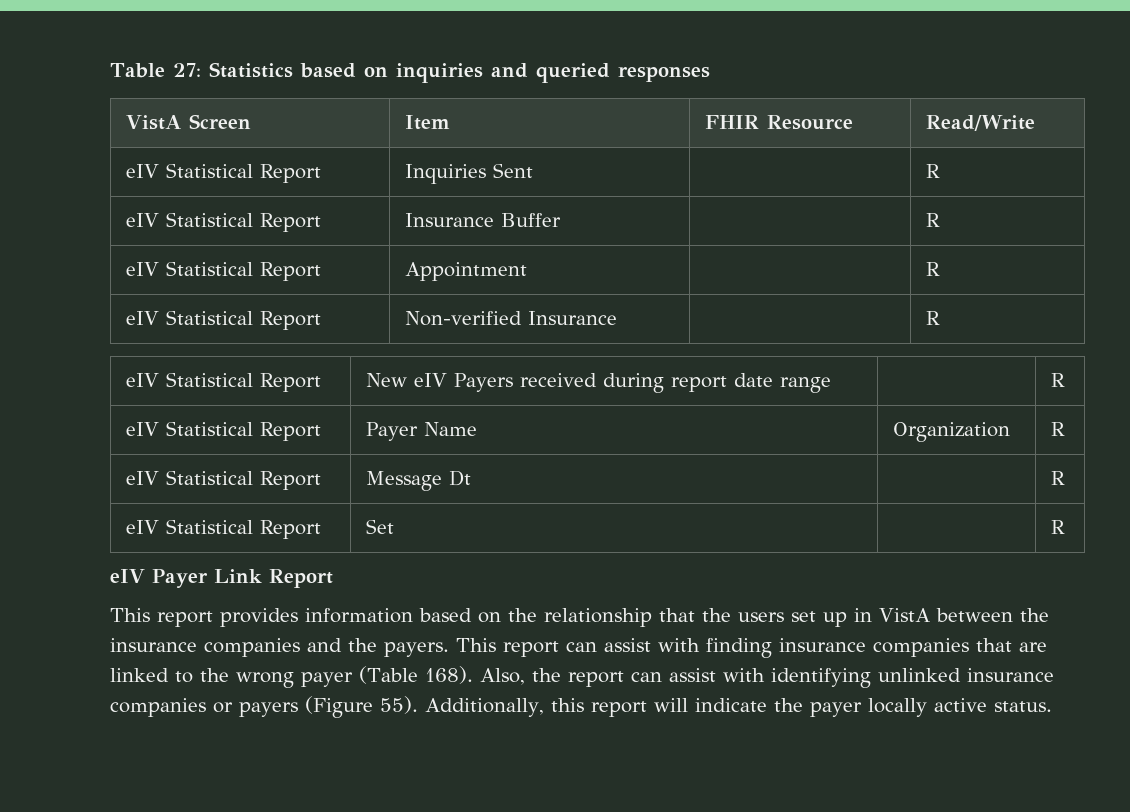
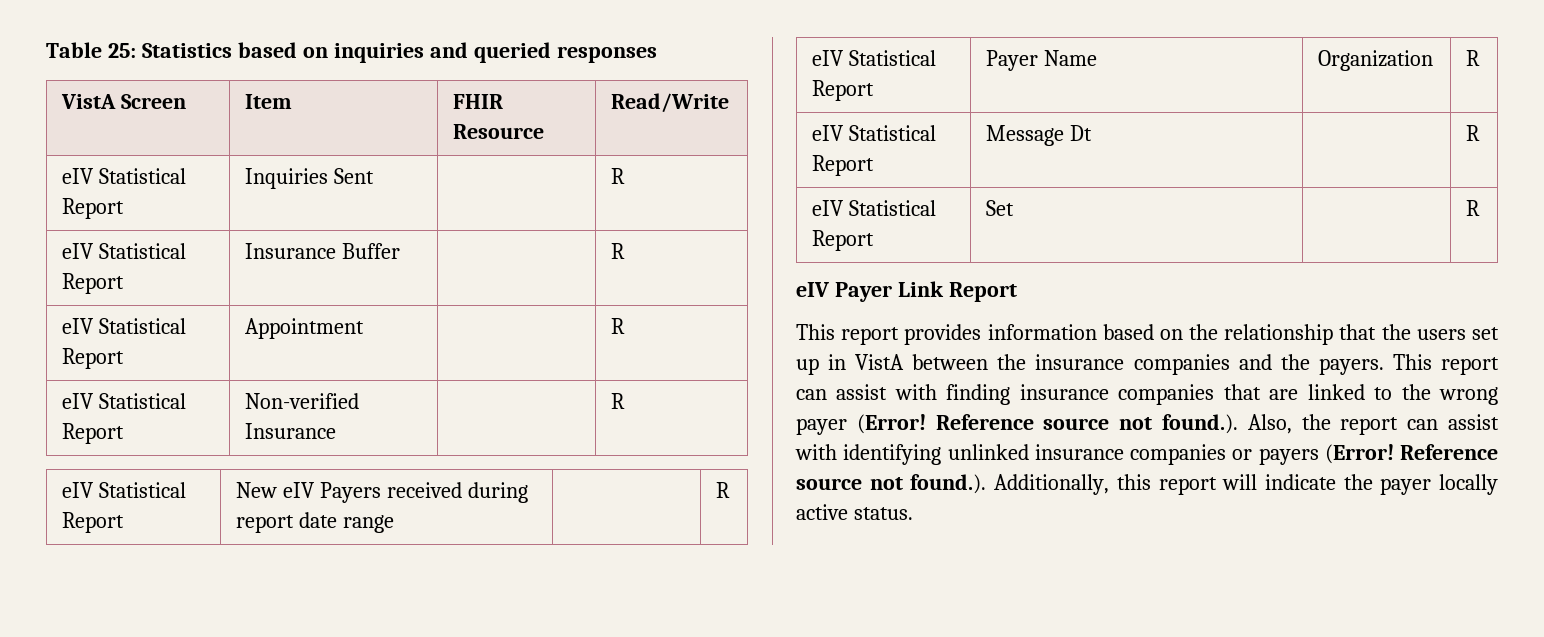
- Table 27: Statistics based on inquiries and queried responses
+ Table 25: Statistics based on inquiries and queried responses
- This report can assist with finding insurance companies that are linked to the wrong payer (Table 168). Also, the report can assist with identifying unlinked insurance companies or payers (Figure 55). Additionally, this report will indicate the payer locally active status.
+ This report can assist with finding insurance companies that are linked to the wrong payer (Error! Reference source not found.). Also, the report can assist with identifying unlinked insurance companies or payers (Error! Reference source not found.). Additionally, this report will indicate the payer locally active status.

